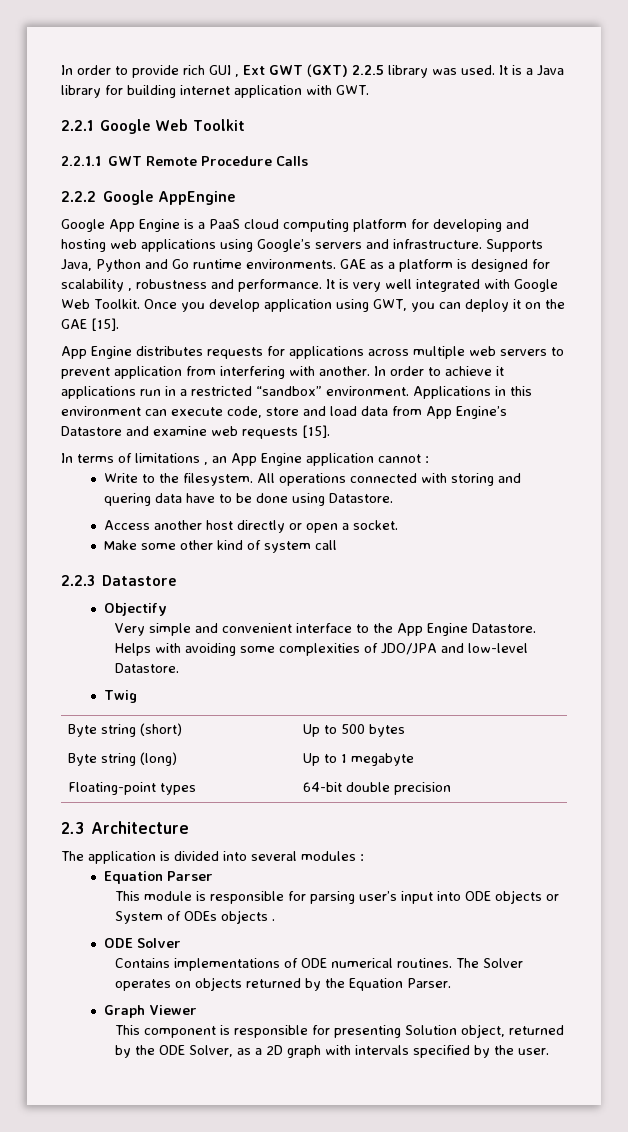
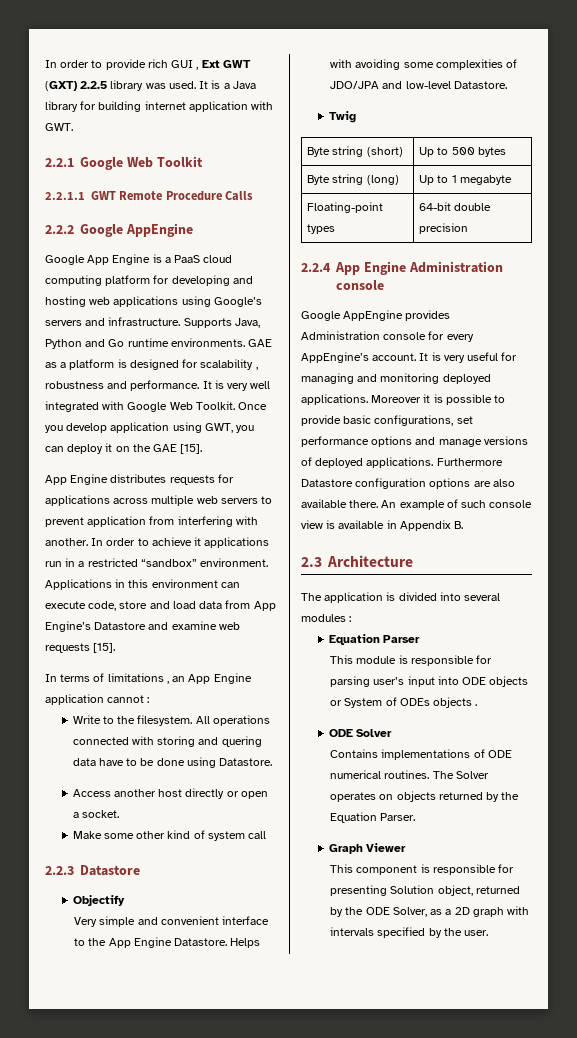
+ 2.2.4 App Engine Administration console
+ Google AppEngine provides Administration console for every AppEngine’s account. It is very useful for managing and monitoring deployed applications. Moreover it is possible to provide basic configurations, set performance options and manage versions of deployed applications. Furthermore Datastore configuration options are also available there. An example of such console view is available in Appendix B.

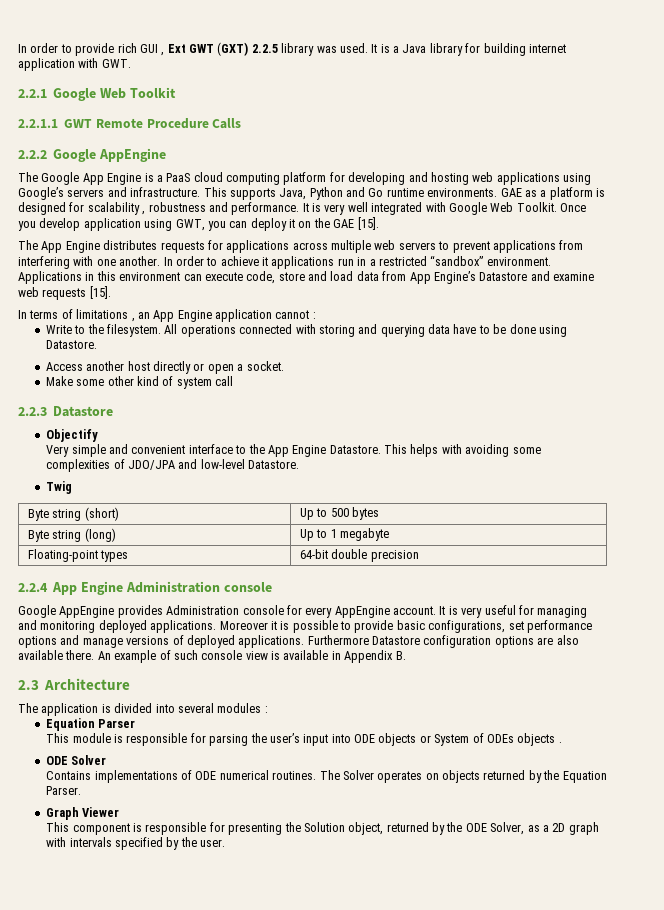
- Google App Engine is a PaaS cloud computing platform for developing and hosting web applications using Google’s servers and infrastructure.
+ The Google App Engine is a PaaS cloud computing platform for developing and hosting web applications using Google’s servers and infrastructure.
- Supports Java, Python and Go runtime environments.
+ This supports Java, Python and Go runtime environments.
- App Engine distributes requests for applications across multiple web servers to prevent application from interfering with another.
+ The App Engine distributes requests for applications across multiple web servers to prevent applications from interfering with one another.
- All operations connected with storing and quering data have to be done using Datastore.
+ All operations connected with storing and querying data have to be done using Datastore.
- Helps with avoiding some complexities of JDO/JPA and low-level Datastore.
+ This helps with avoiding some complexities of JDO/JPA and low-level Datastore.
- Google AppEngine provides Administration console for every AppEngine’s account.
+ Google AppEngine provides Administration console for every AppEngine account.
- This module is responsible for parsing user’s input into ODE objects or System of ODEs objects .
+ This module is responsible for parsing the user’s input into ODE objects or System of ODEs objects .
- This component is responsible for presenting Solution object, returned by the ODE Solver, as a 2D graph with intervals specified by the user.
+ This component is responsible for presenting the Solution object, returned by the ODE Solver, as a 2D graph with intervals specified by the user.

